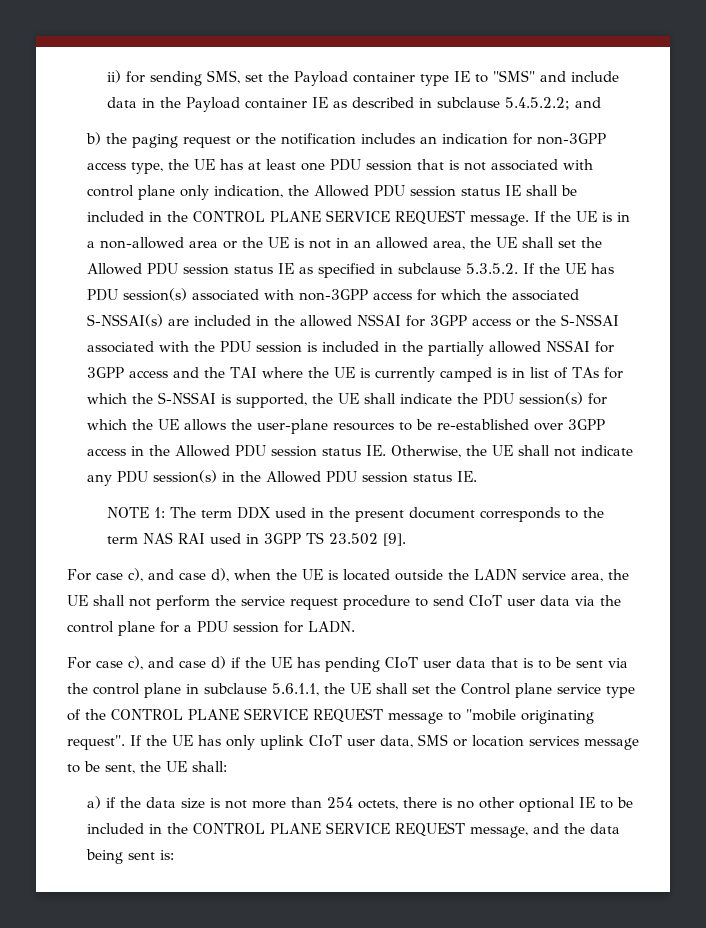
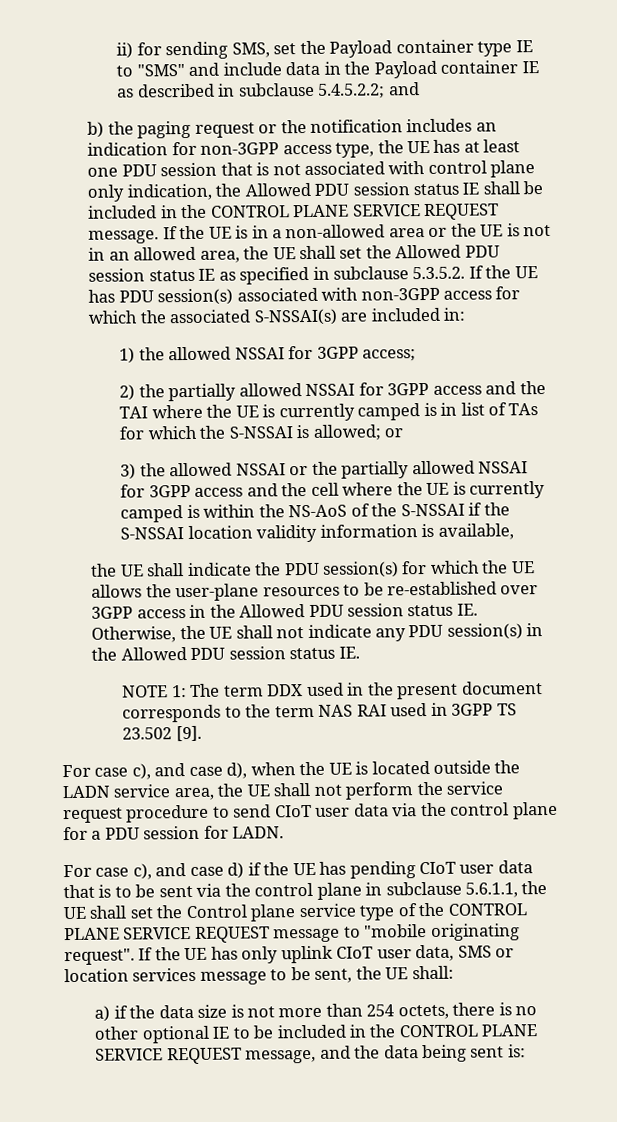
- If the UE is in a non-allowed area or the UE is not in an allowed area, the UE shall set the Allowed PDU session status IE as specified in subclause 5.3.5.2. If the UE has PDU session(s) associated with non-3GPP access for which the associated S-NSSAI(s) are included in the allowed NSSAI for 3GPP access or the S-NSSAI associated with the PDU session is included in the partially allowed NSSAI for 3GPP access and the TAI where the UE is currently camped is in list of TAs for which the S-NSSAI is supported, the UE shall indicate the PDU session(s) for which the UE allows the user-plane resources to be re-established over 3GPP access in the Allowed PDU session status IE. Otherwise, the UE shall not indicate any PDU session(s) in the Allowed PDU session status IE.
+ If the UE is in a non-allowed area or the UE is not in an allowed area, the UE shall set the Allowed PDU session status IE as specified in subclause 5.3.5.2. If the UE has PDU session(s) associated with non-3GPP access for which the associated S-NSSAI(s) are included in:
+ 1) the allowed NSSAI for 3GPP access;
+ 2) the partially allowed NSSAI for 3GPP access and the TAI where the UE is currently camped is in list of TAs for which the S-NSSAI is allowed; or
+ 3) the allowed NSSAI or the partially allowed NSSAI for 3GPP access and the cell where the UE is currently camped is within the NS-AoS of the S-NSSAI if the S-NSSAI location validity information is available,
+ the UE shall indicate the PDU session(s) for which the UE allows the user-plane resources to be re-established over 3GPP access in the Allowed PDU session status IE. Otherwise, the UE shall not indicate any PDU session(s) in the Allowed PDU session status IE.

